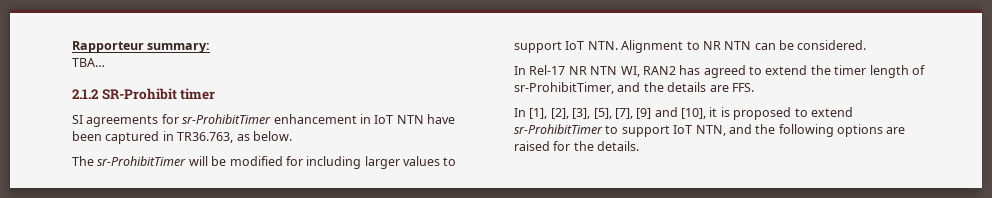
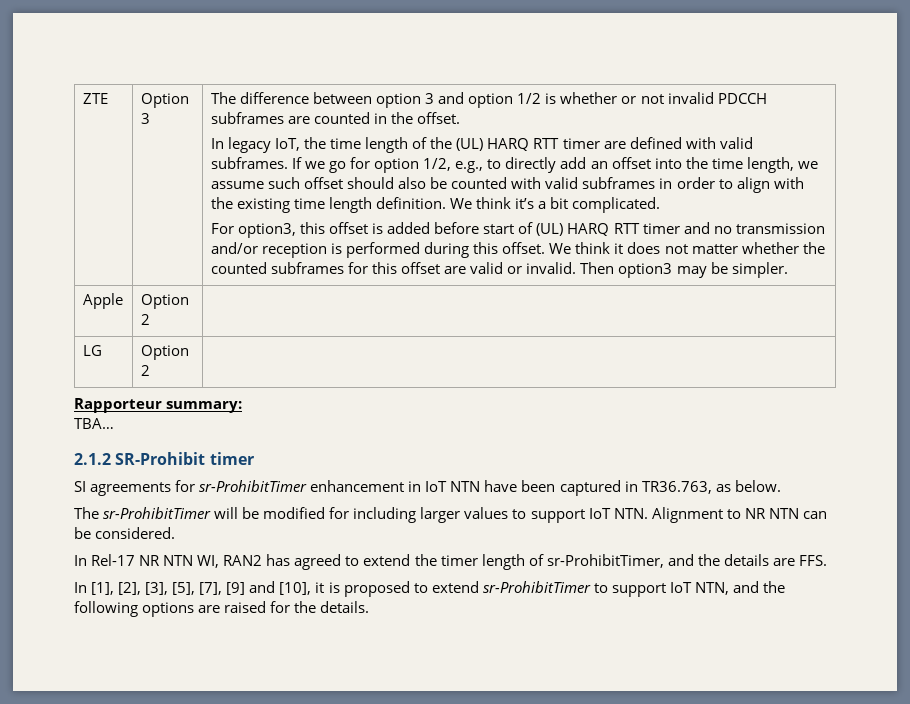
+ ZTE | Option 3 | The difference between option 3 and option 1/2 is whether or not invalid PDCCH subframes are counted in the offset.
+ In legacy IoT, the time length of the (UL) HARQ RTT timer are defined with valid subframes. If we go for option 1/2, e.g., to directly add an offset into the time length, we assume such offset should also be counted with valid subframes in order to align with the existing time length definition. We think it’s a bit complicated.
+ For option3, this offset is added before start of (UL) HARQ RTT timer and no transmission and/or reception is performed during this offset. We think it does not matter whether the counted subframes for this offset are valid or invalid. Then option3 may be simpler.
+ Apple | Option 2 |
+ LG | Option 2 |

